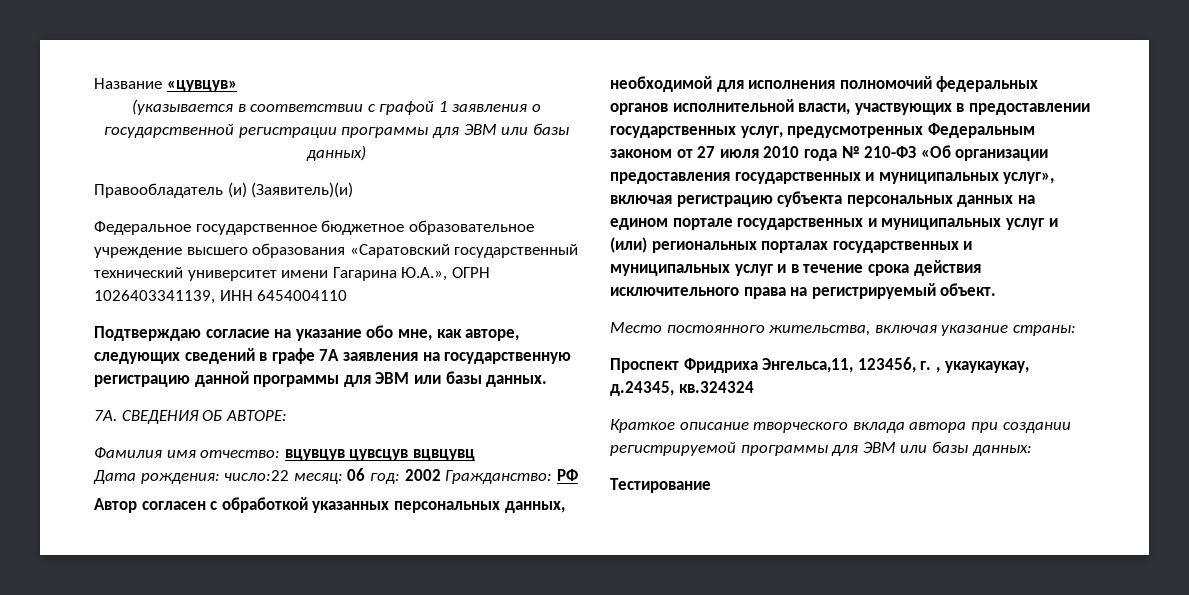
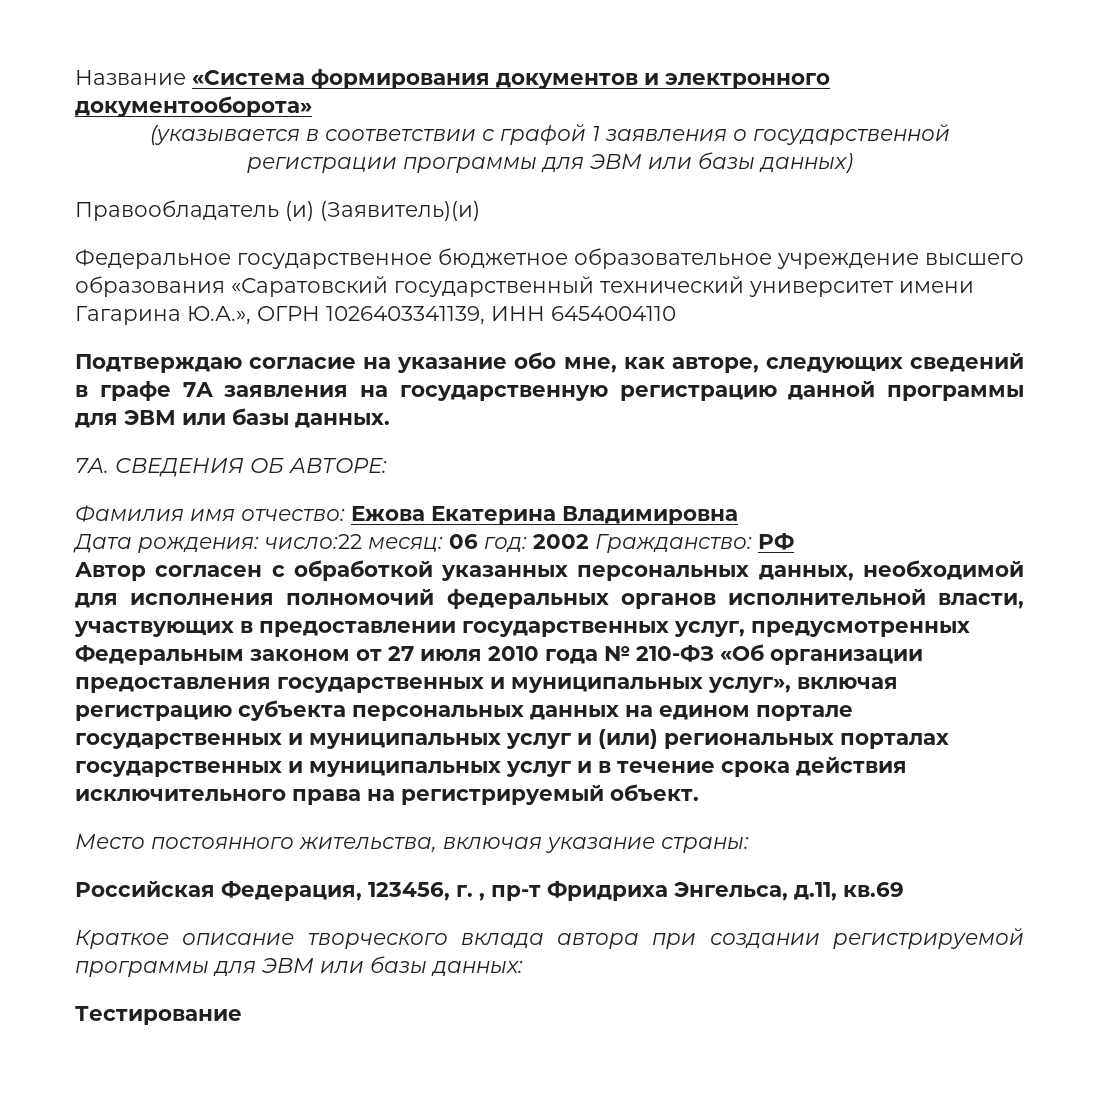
- Название «цувцув»
+ Название «Система формирования документов и электронного документооборота»
- Фамилия имя отчество: вцувцув цувсцув вцвцувц
+ Фамилия имя отчество: Ежова Екатерина Владимировна
- Проспект Фридриха Энгельса,11, 123456, г. , укаукаукау, д.24345, кв.324324
+ Российская Федерация, 123456, г. , пр-т Фридриха Энгельса, д.11, кв.69

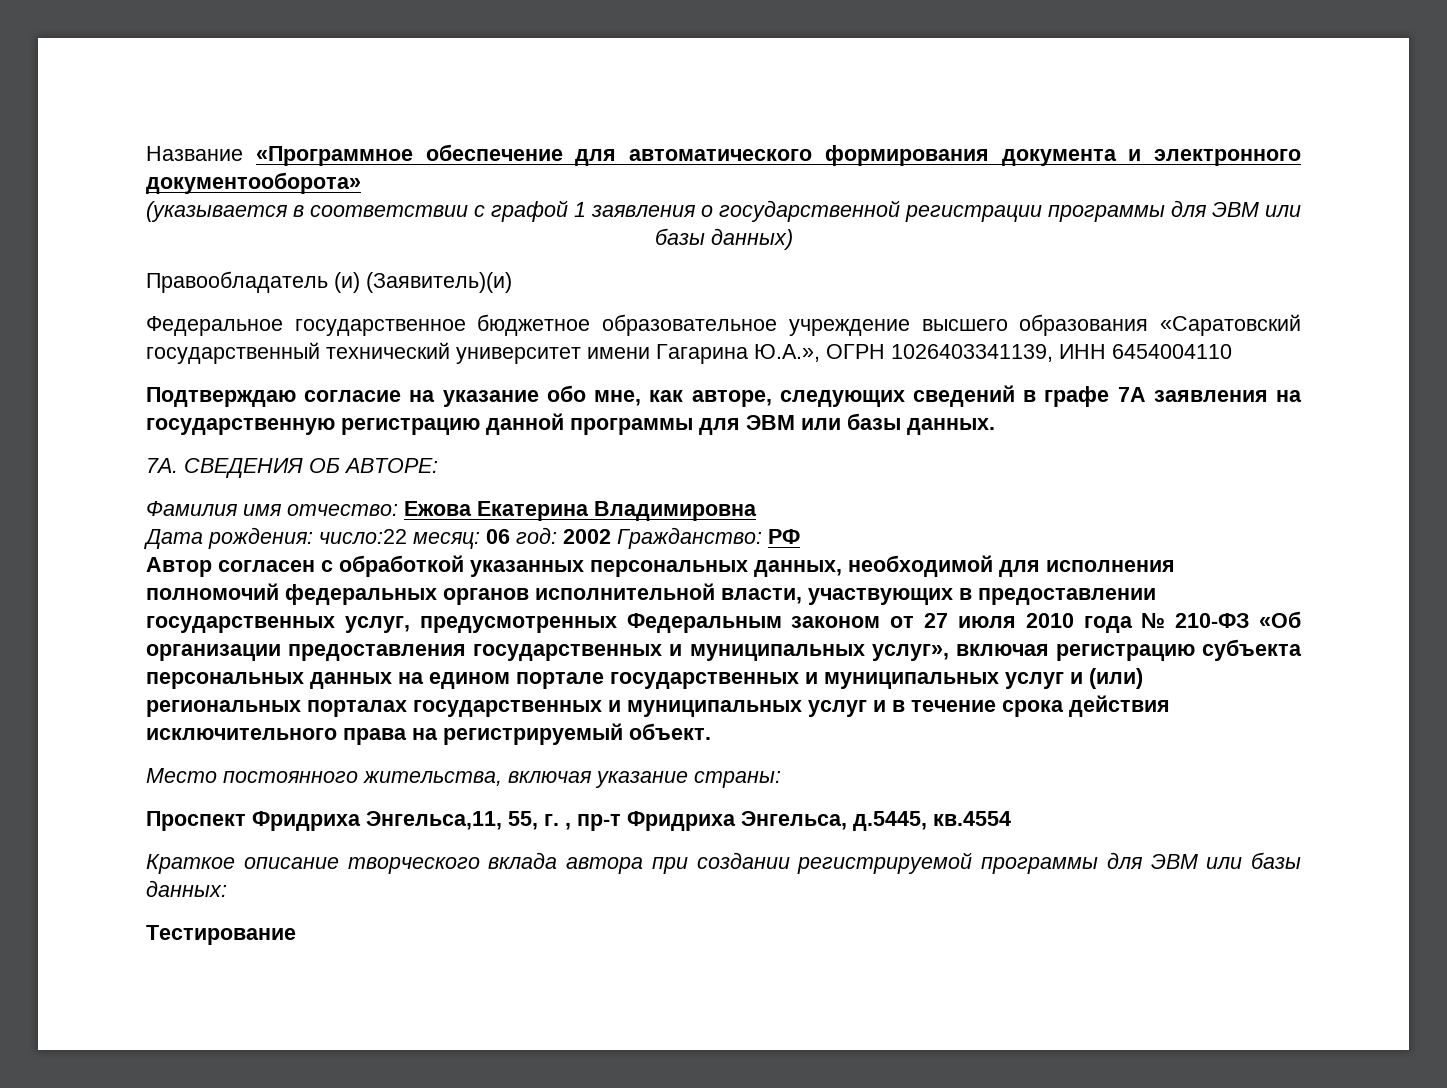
- Название «Система формирования документов и электронного документооборота»
+ Название «Программное обеспечение для автоматического формирования документа и электронного документооборота»
- Российская Федерация, 123456, г. , пр-т Фридриха Энгельса, д.11, кв.69
+ Проспект Фридриха Энгельса,11, 55, г. , пр-т Фридриха Энгельса, д.5445, кв.4554

